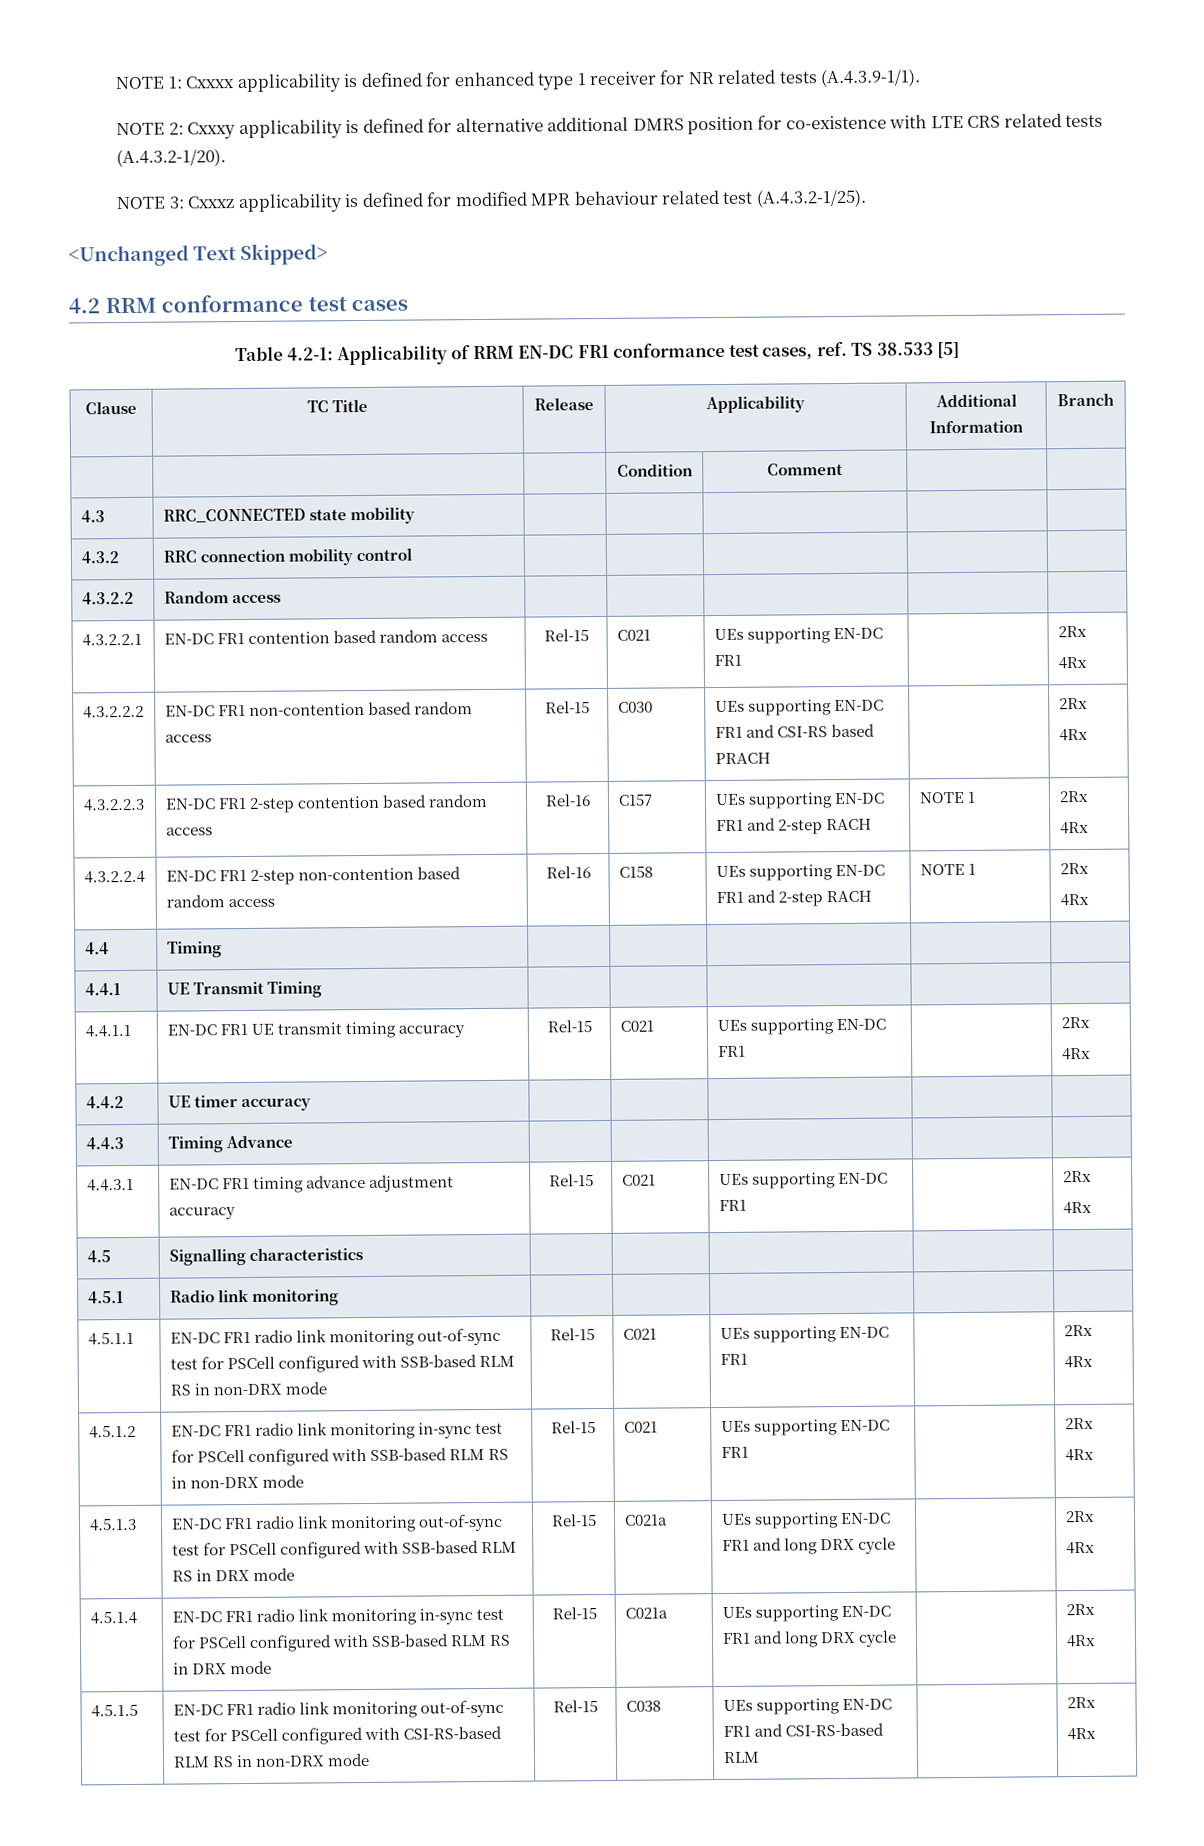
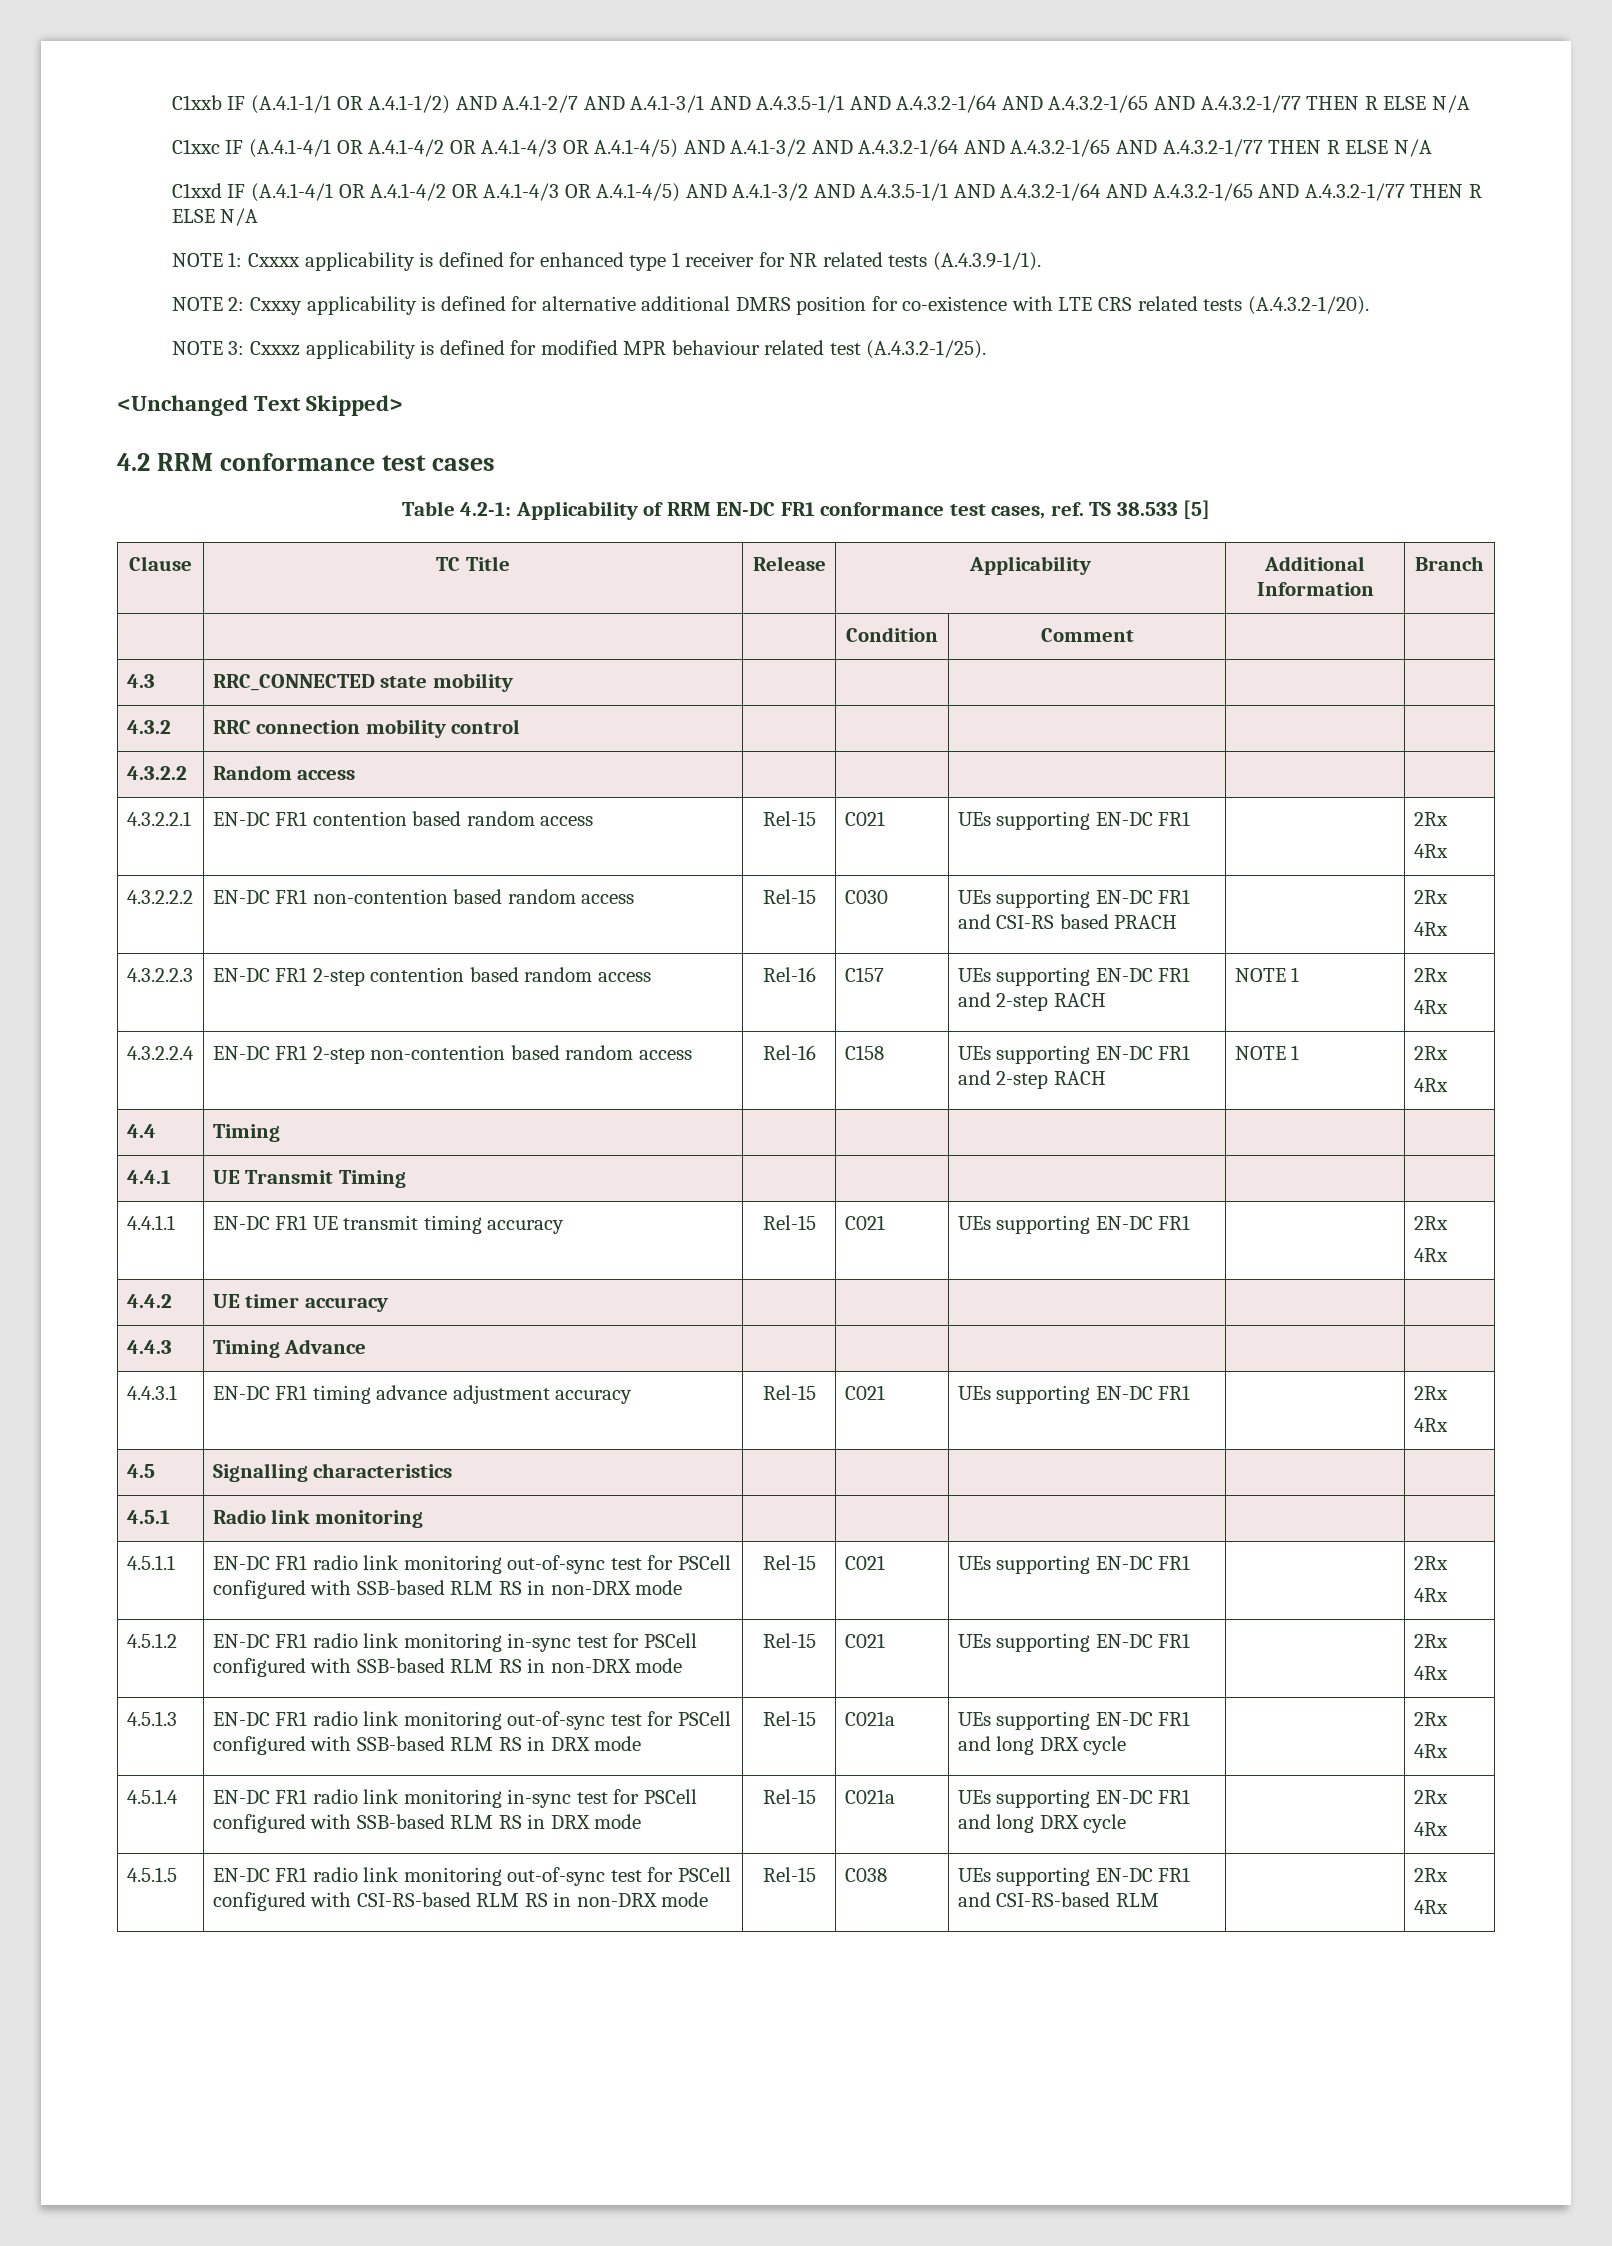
+ C1xxb IF (A.4.1-1/1 OR A.4.1-1/2) AND A.4.1-2/7 AND A.4.1-3/1 AND A.4.3.5-1/1 AND A.4.3.2-1/64 AND A.4.3.2-1/65 AND A.4.3.2-1/77 THEN R ELSE N/A
+ C1xxc IF (A.4.1-4/1 OR A.4.1-4/2 OR A.4.1-4/3 OR A.4.1-4/5) AND A.4.1-3/2 AND A.4.3.2-1/64 AND A.4.3.2-1/65 AND A.4.3.2-1/77 THEN R ELSE N/A
+ C1xxd IF (A.4.1-4/1 OR A.4.1-4/2 OR A.4.1-4/3 OR A.4.1-4/5) AND A.4.1-3/2 AND A.4.3.5-1/1 AND A.4.3.2-1/64 AND A.4.3.2-1/65 AND A.4.3.2-1/77 THEN R ELSE N/A

